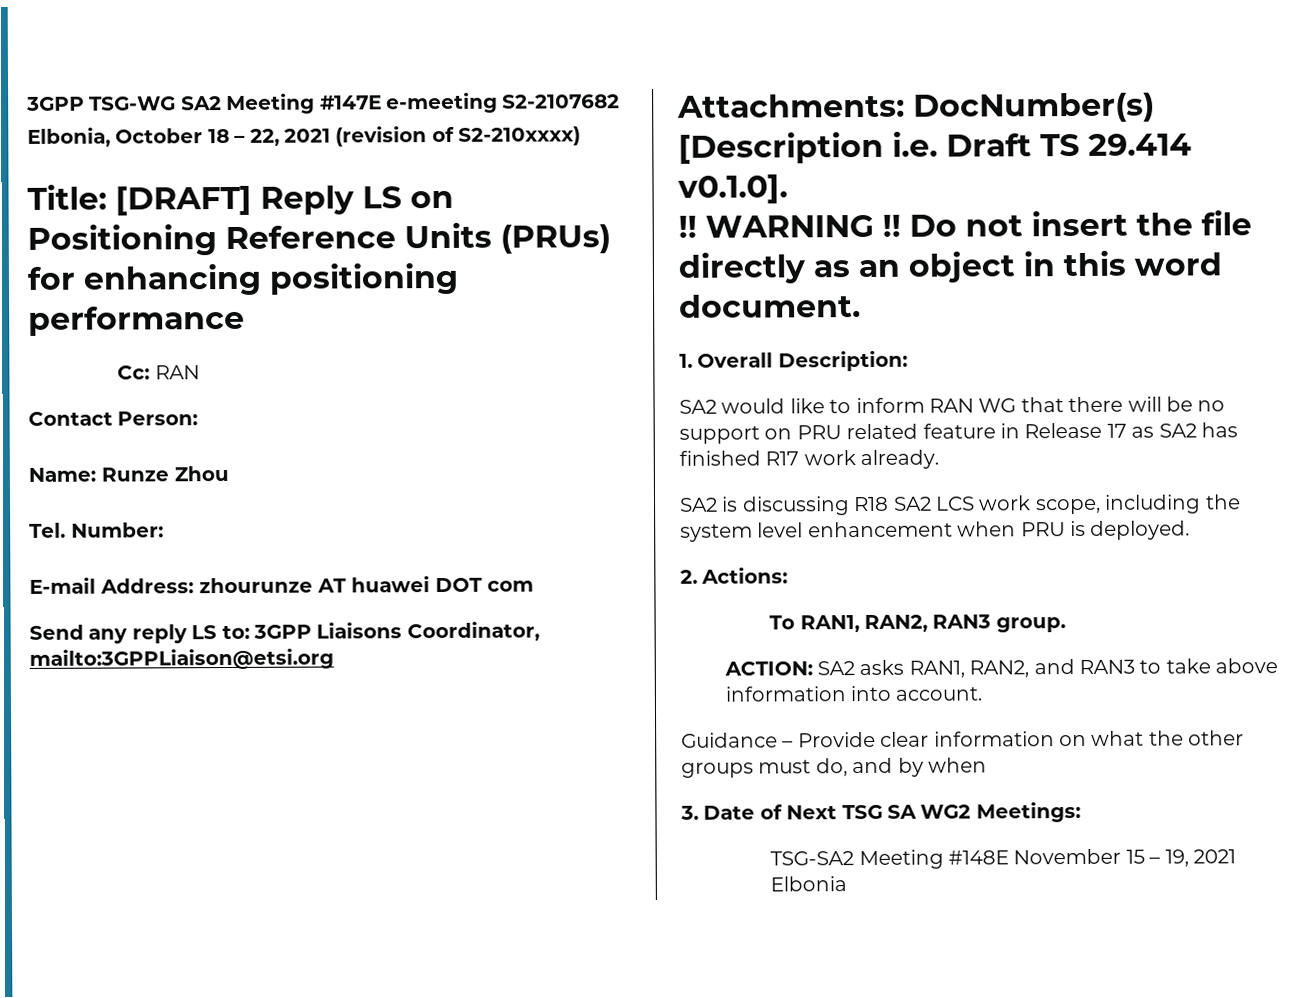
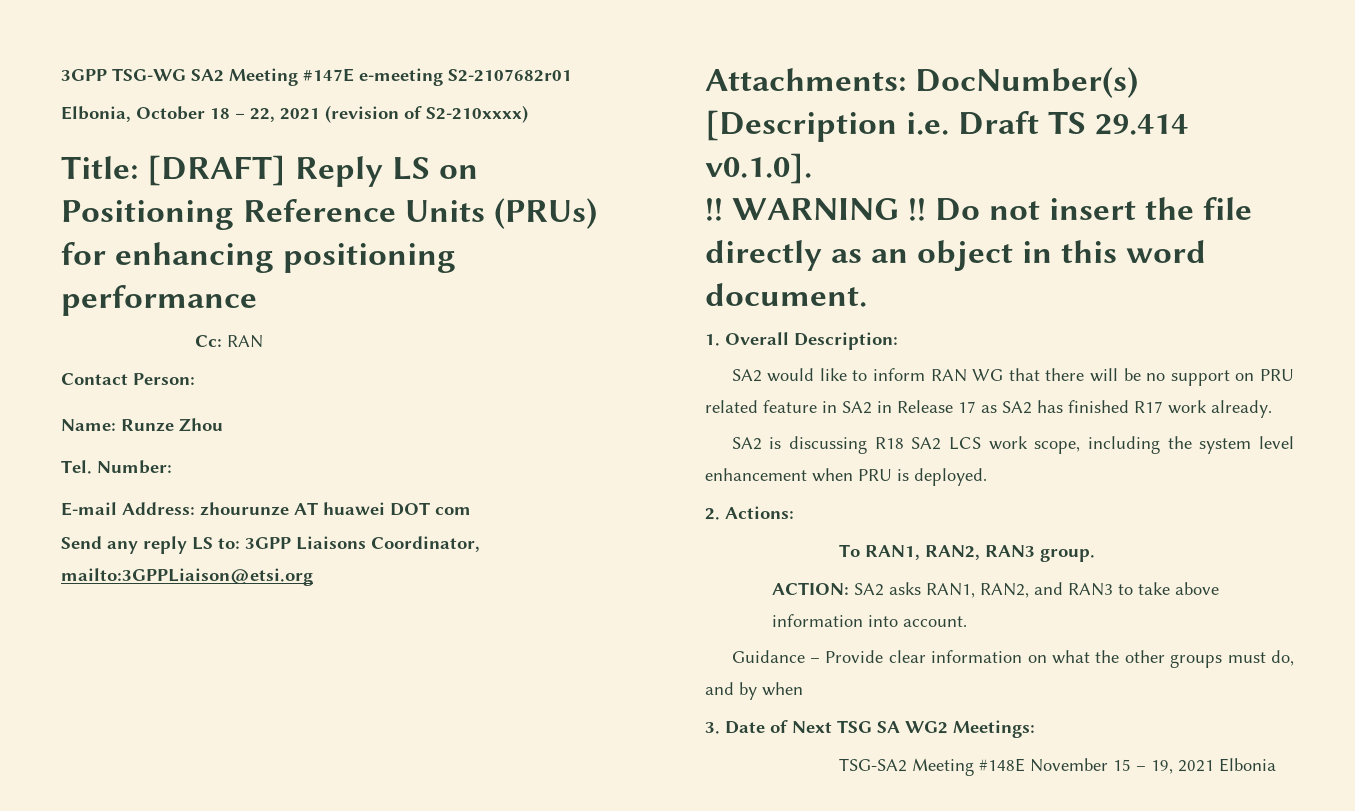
- 3GPP TSG-WG SA2 Meeting #147E e-meeting S2-2107682
+ 3GPP TSG-WG SA2 Meeting #147E e-meeting S2-2107682r01
- SA2 would like to inform RAN WG that there will be no support on PRU related feature in Release 17 as SA2 has finished R17 work already.
+ SA2 would like to inform RAN WG that there will be no support on PRU related feature in SA2 in Release 17 as SA2 has finished R17 work already.

